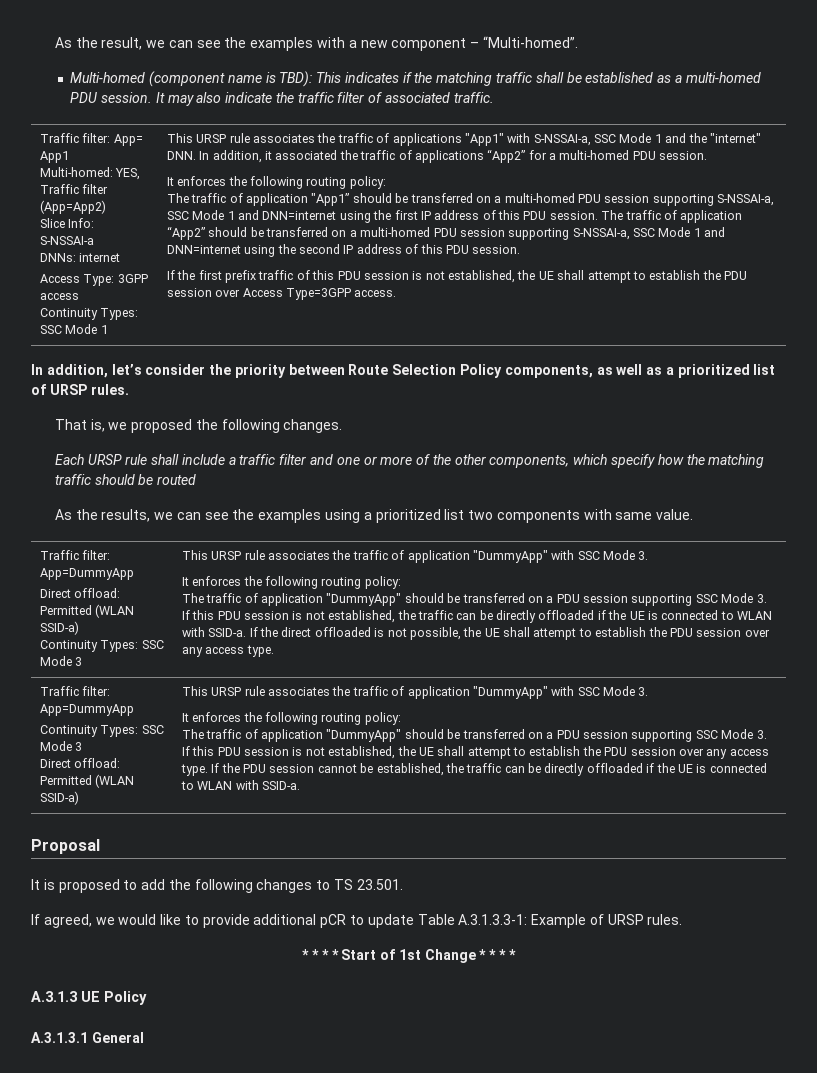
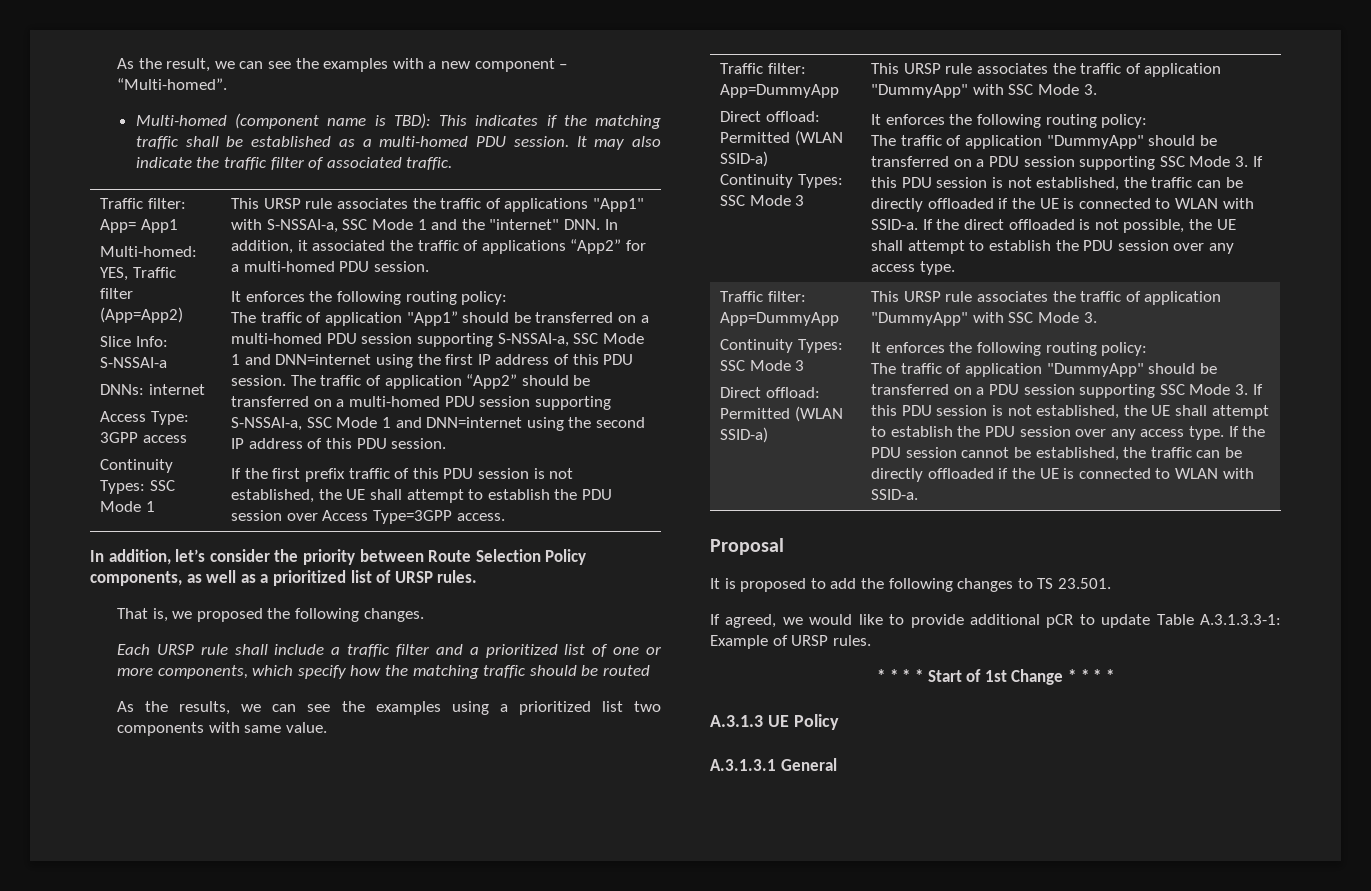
- Each URSP rule shall include a traffic filter and one or more of the other components, which specify how the matching traffic should be routed
+ Each URSP rule shall include a traffic filter and a prioritized list of one or more components, which specify how the matching traffic should be routed

